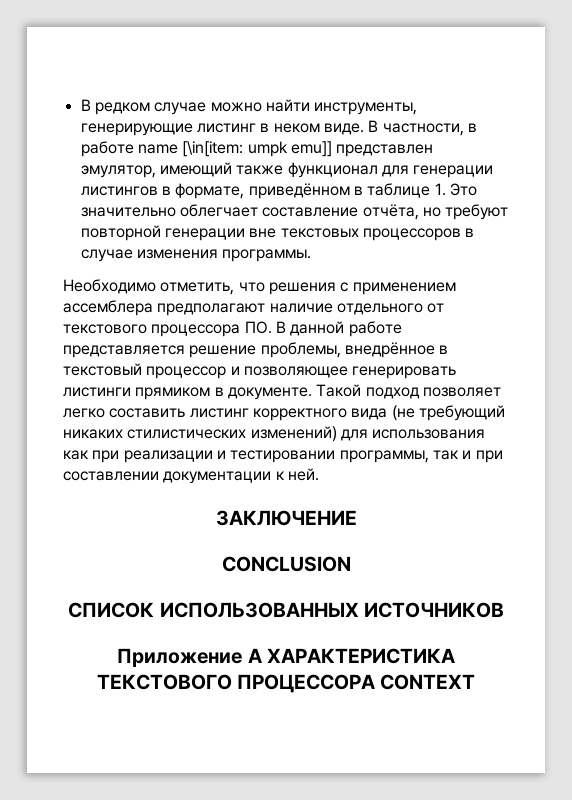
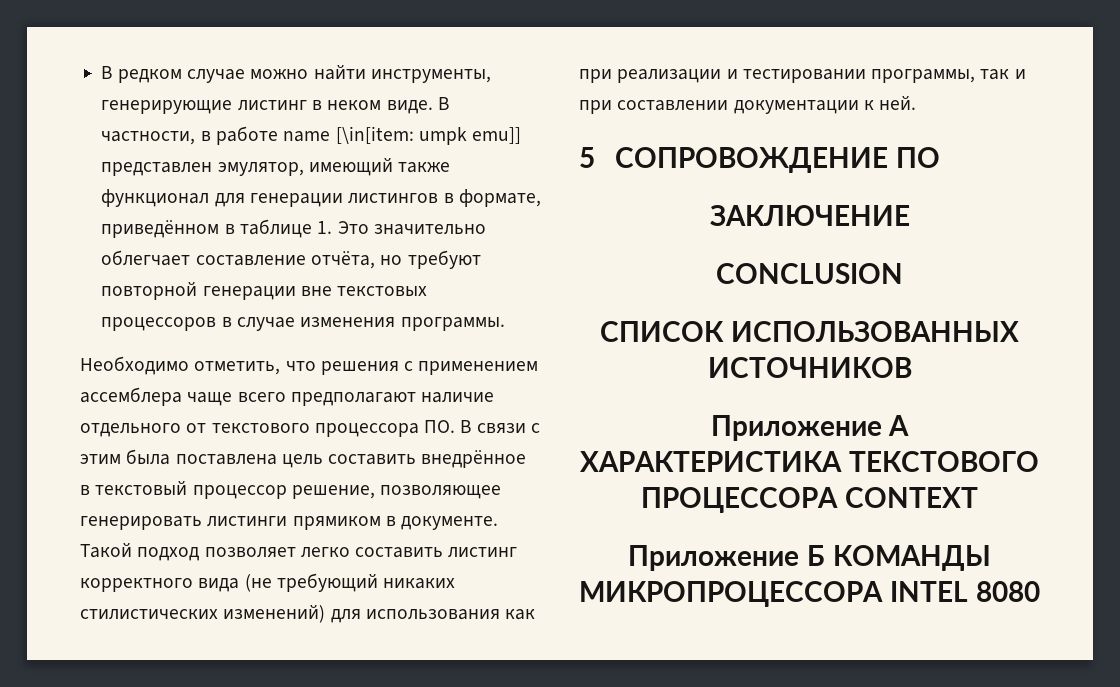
- Необходимо отметить, что решения с применением ассемблера предполагают наличие отдельного от текстового процессора ПО. В данной работе представляется решение проблемы, внедрённое в текстовый процессор и позволяющее генерировать листинги прямиком в документе.
+ Необходимо отметить, что решения с применением ассемблера чаще всего предполагают наличие отдельного от текстового процессора ПО. В связи с этим была поставлена цель составить внедрённое в текстовый процессор решение, позволяющее генерировать листинги прямиком в документе.
+ 5 СОПРОВОЖДЕНИЕ ПО
+ Приложение Б КОМАНДЫ МИКРОПРОЦЕССОРА INTEL 8080

